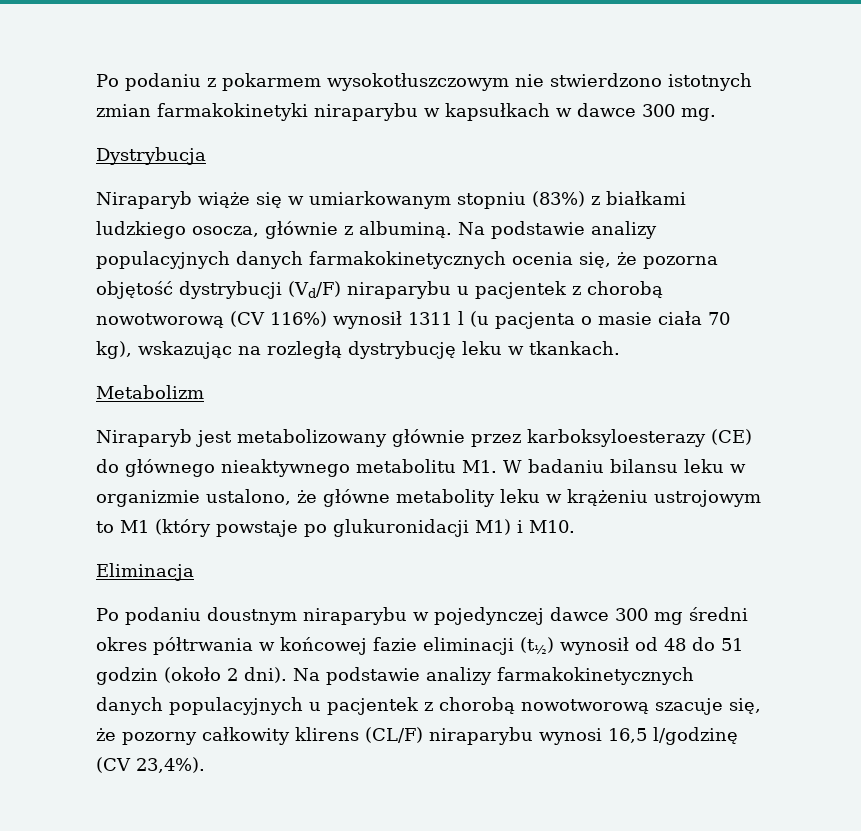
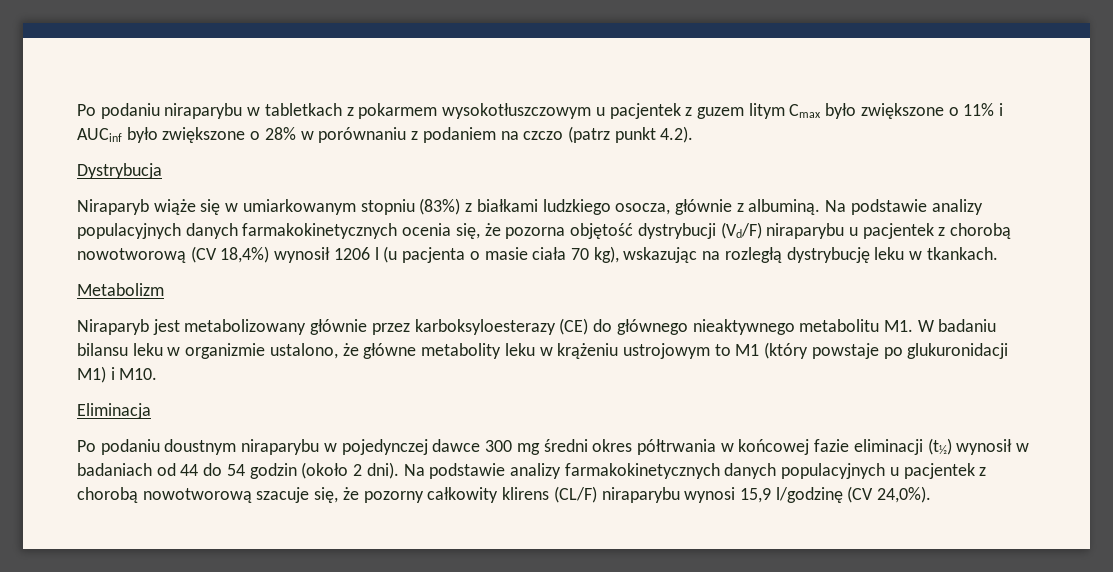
- Po podaniu z pokarmem wysokotłuszczowym nie stwierdzono istotnych zmian farmakokinetyki niraparybu w kapsułkach w dawce 300 mg.
+ Po podaniu niraparybu w tabletkach z pokarmem wysokotłuszczowym u pacjentek z guzem litym Cmax było zwiększone o 11% i AUCinf było zwiększone o 28% w porównaniu z podaniem na czczo (patrz punkt 4.2).
- Na podstawie analizy populacyjnych danych farmakokinetycznych ocenia się, że pozorna objętość dystrybucji (Vd/F) niraparybu u pacjentek z chorobą nowotworową (CV 116%) wynosił 1311 l (u pacjenta o masie ciała 70 kg), wskazując na rozległą dystrybucję leku w tkankach.
+ Na podstawie analizy populacyjnych danych farmakokinetycznych ocenia się, że pozorna objętość dystrybucji (Vd/F) niraparybu u pacjentek z chorobą nowotworową (CV 18,4%) wynosił 1206 l (u pacjenta o masie ciała 70 kg), wskazując na rozległą dystrybucję leku w tkankach.
- Po podaniu doustnym niraparybu w pojedynczej dawce 300 mg średni okres półtrwania w końcowej fazie eliminacji (t½) wynosił od 48 do 51 godzin (około 2 dni).
+ Po podaniu doustnym niraparybu w pojedynczej dawce 300 mg średni okres półtrwania w końcowej fazie eliminacji (t½) wynosił w badaniach od 44 do 54 godzin (około 2 dni).
- Na podstawie analizy farmakokinetycznych danych populacyjnych u pacjentek z chorobą nowotworową szacuje się, że pozorny całkowity klirens (CL/F) niraparybu wynosi 16,5 l/godzinę (CV 23,4%).
+ Na podstawie analizy farmakokinetycznych danych populacyjnych u pacjentek z chorobą nowotworową szacuje się, że pozorny całkowity klirens (CL/F) niraparybu wynosi 15,9 l/godzinę (CV 24,0%).

